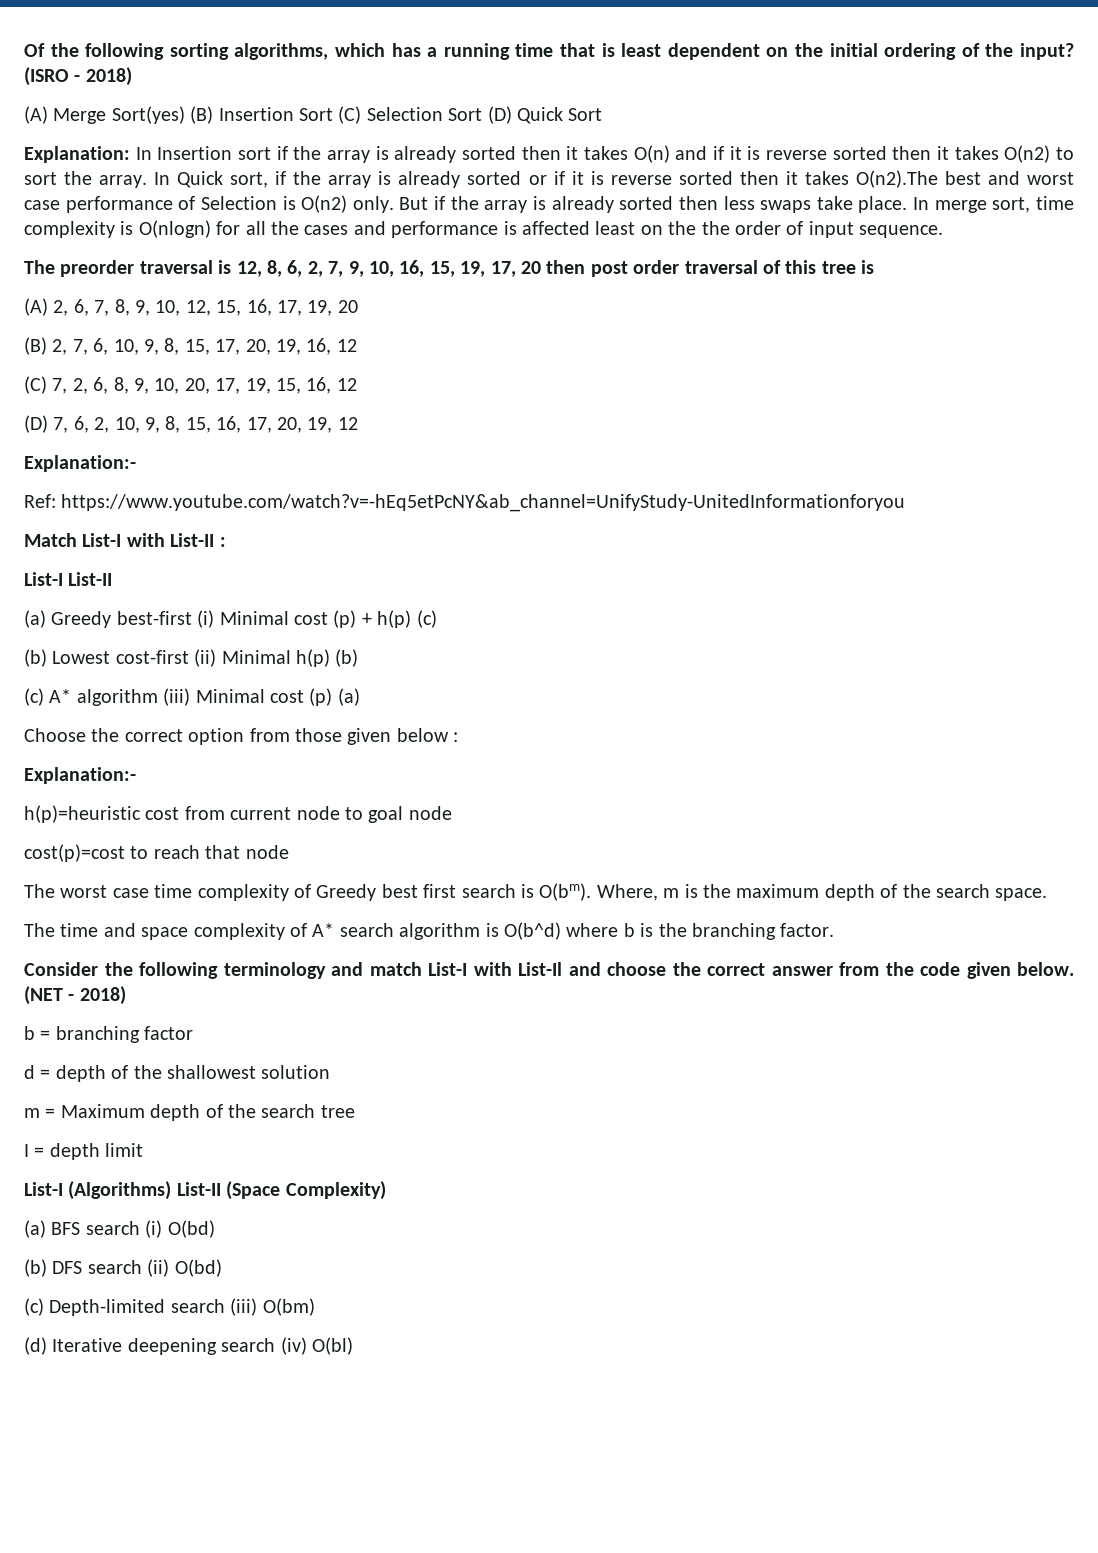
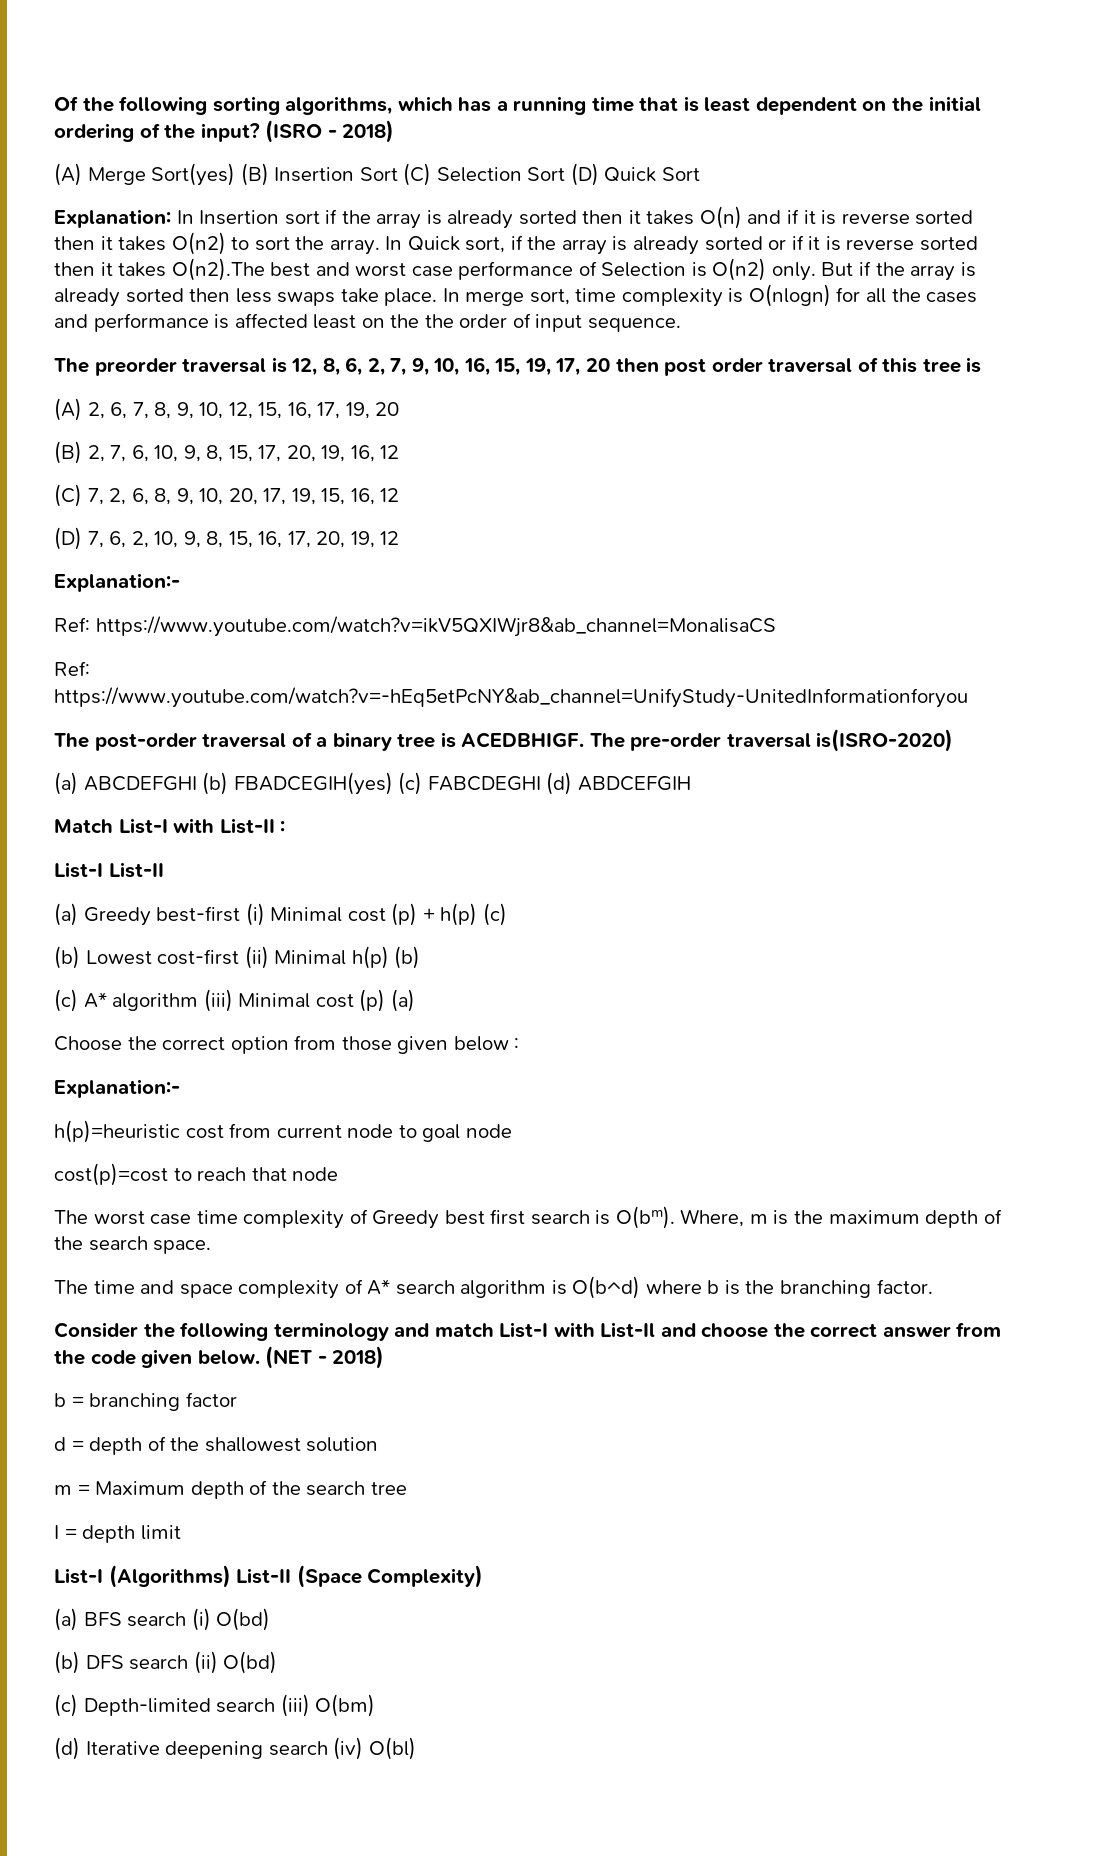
+ Ref: https://www.youtube.com/watch?v=ikV5QXIWjr8&ab_channel=MonalisaCS
+ The post-order traversal of a binary tree is ACEDBHIGF. The pre-order traversal is(ISRO-2020)
+ (a) ABCDEFGHI (b) FBADCEGIH(yes) (c) FABCDEGHI (d) ABDCEFGIH

